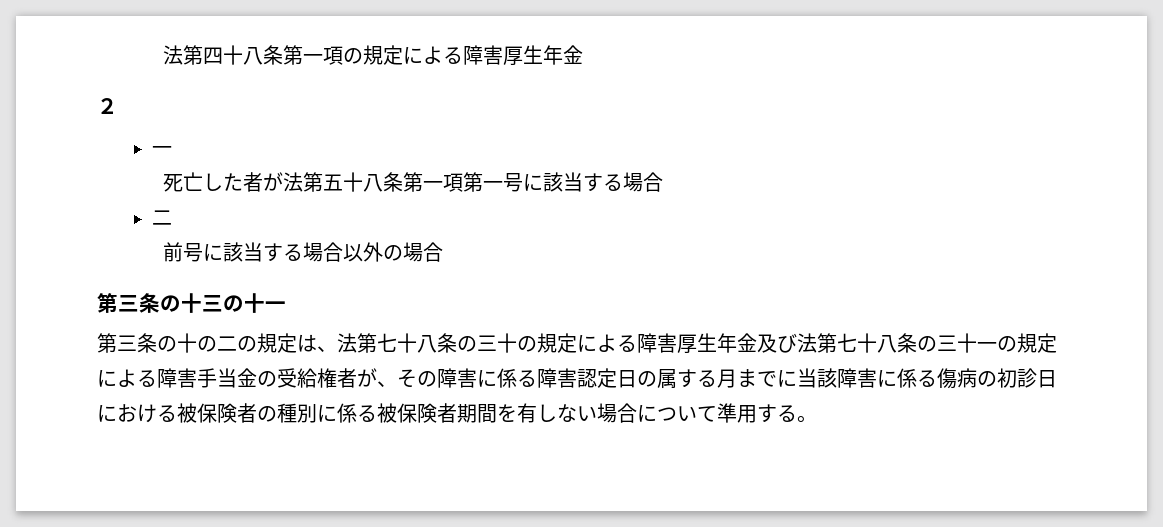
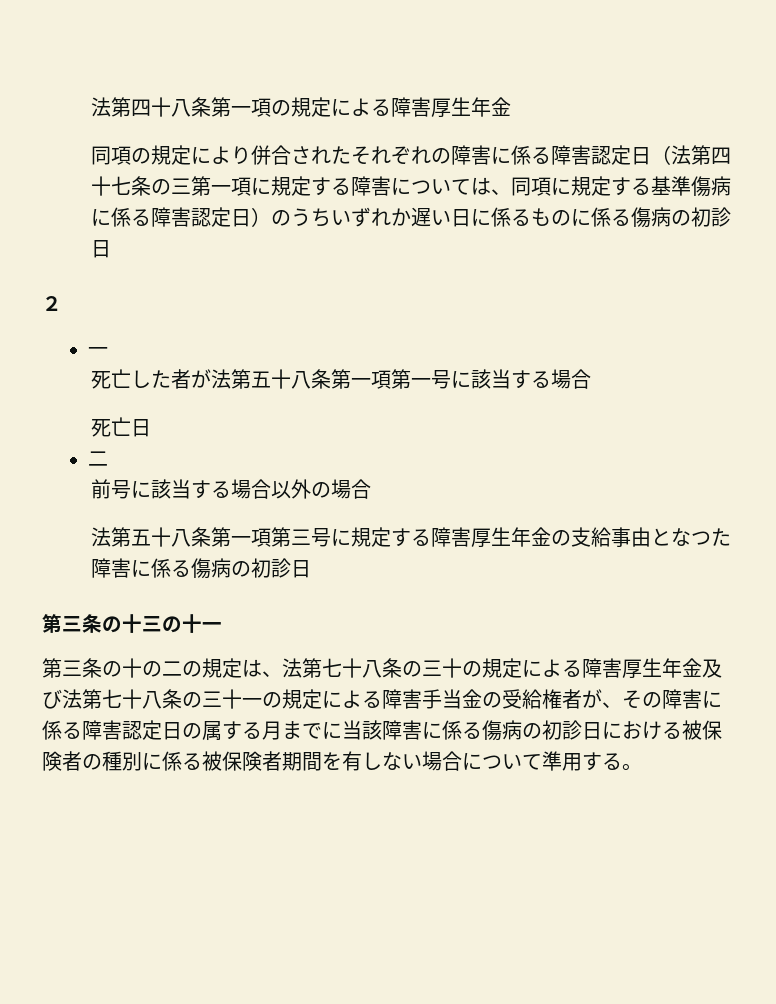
+ 同項の規定により併合されたそれぞれの障害に係る障害認定日（法第四十七条の三第一項に規定する障害については、同項に規定する基準傷病に係る障害認定日）のうちいずれか遅い日に係るものに係る傷病の初診日
+ 死亡日
+ 法第五十八条第一項第三号に規定する障害厚生年金の支給事由となつた障害に係る傷病の初診日

